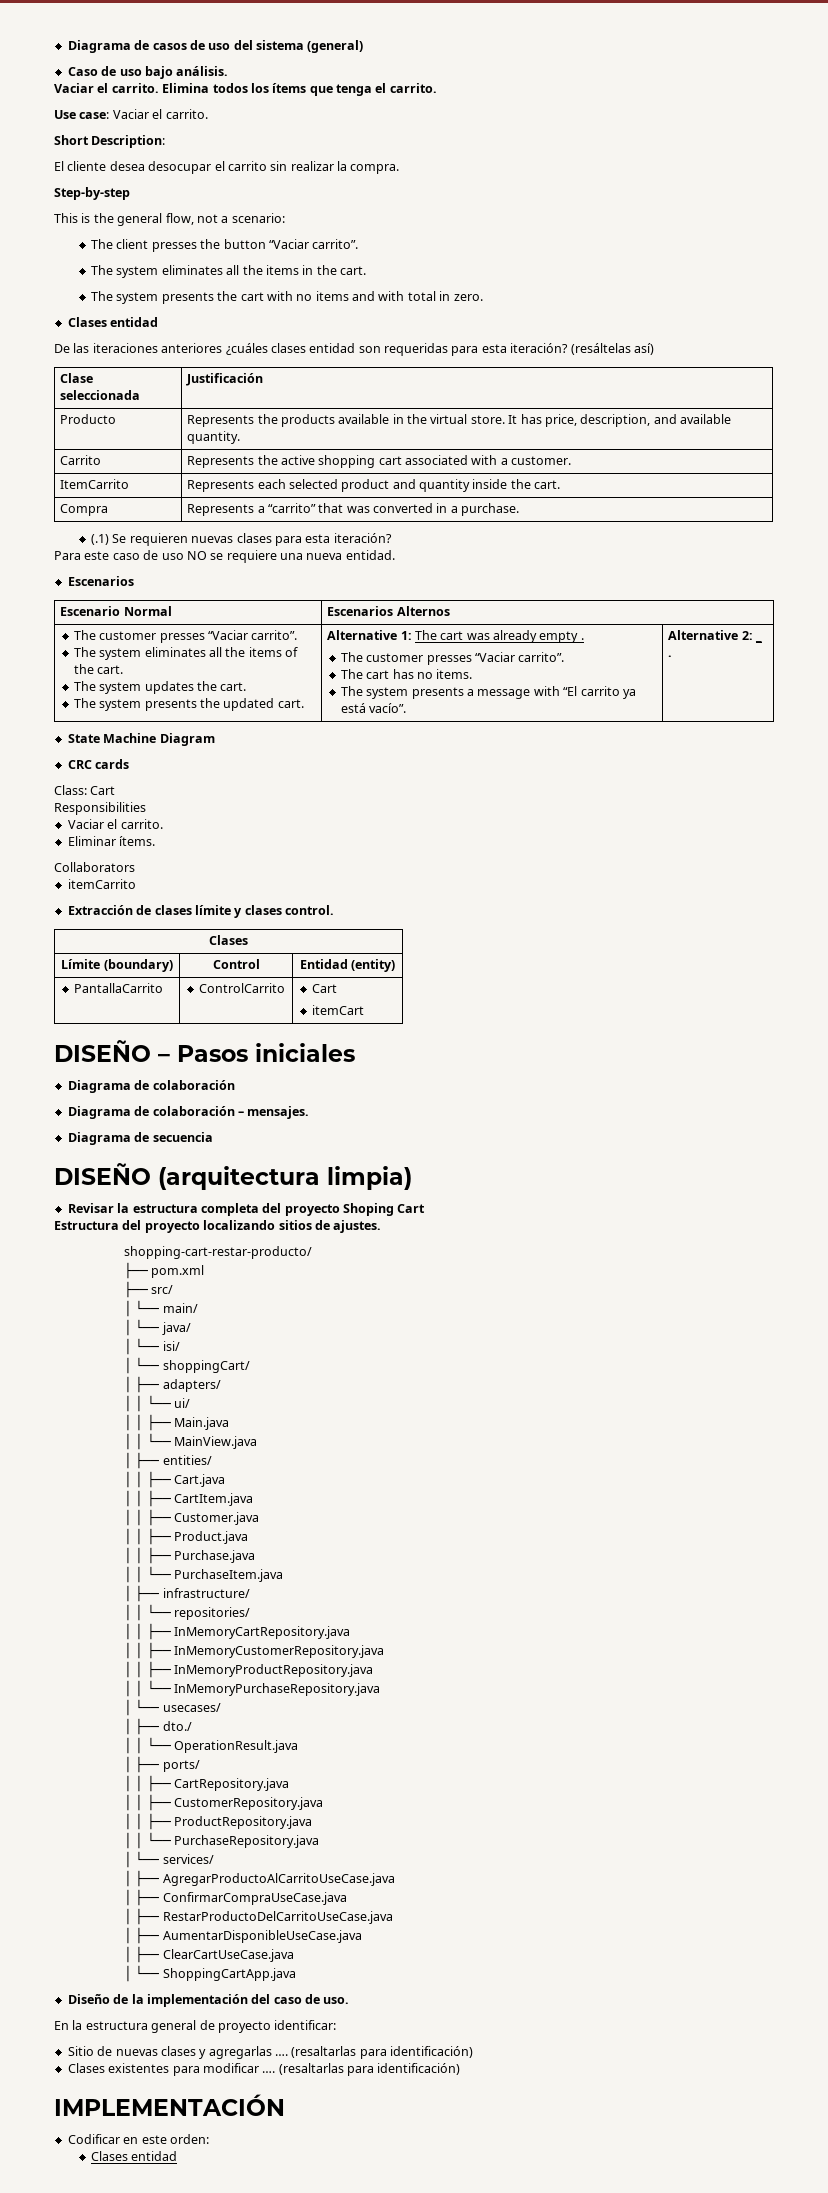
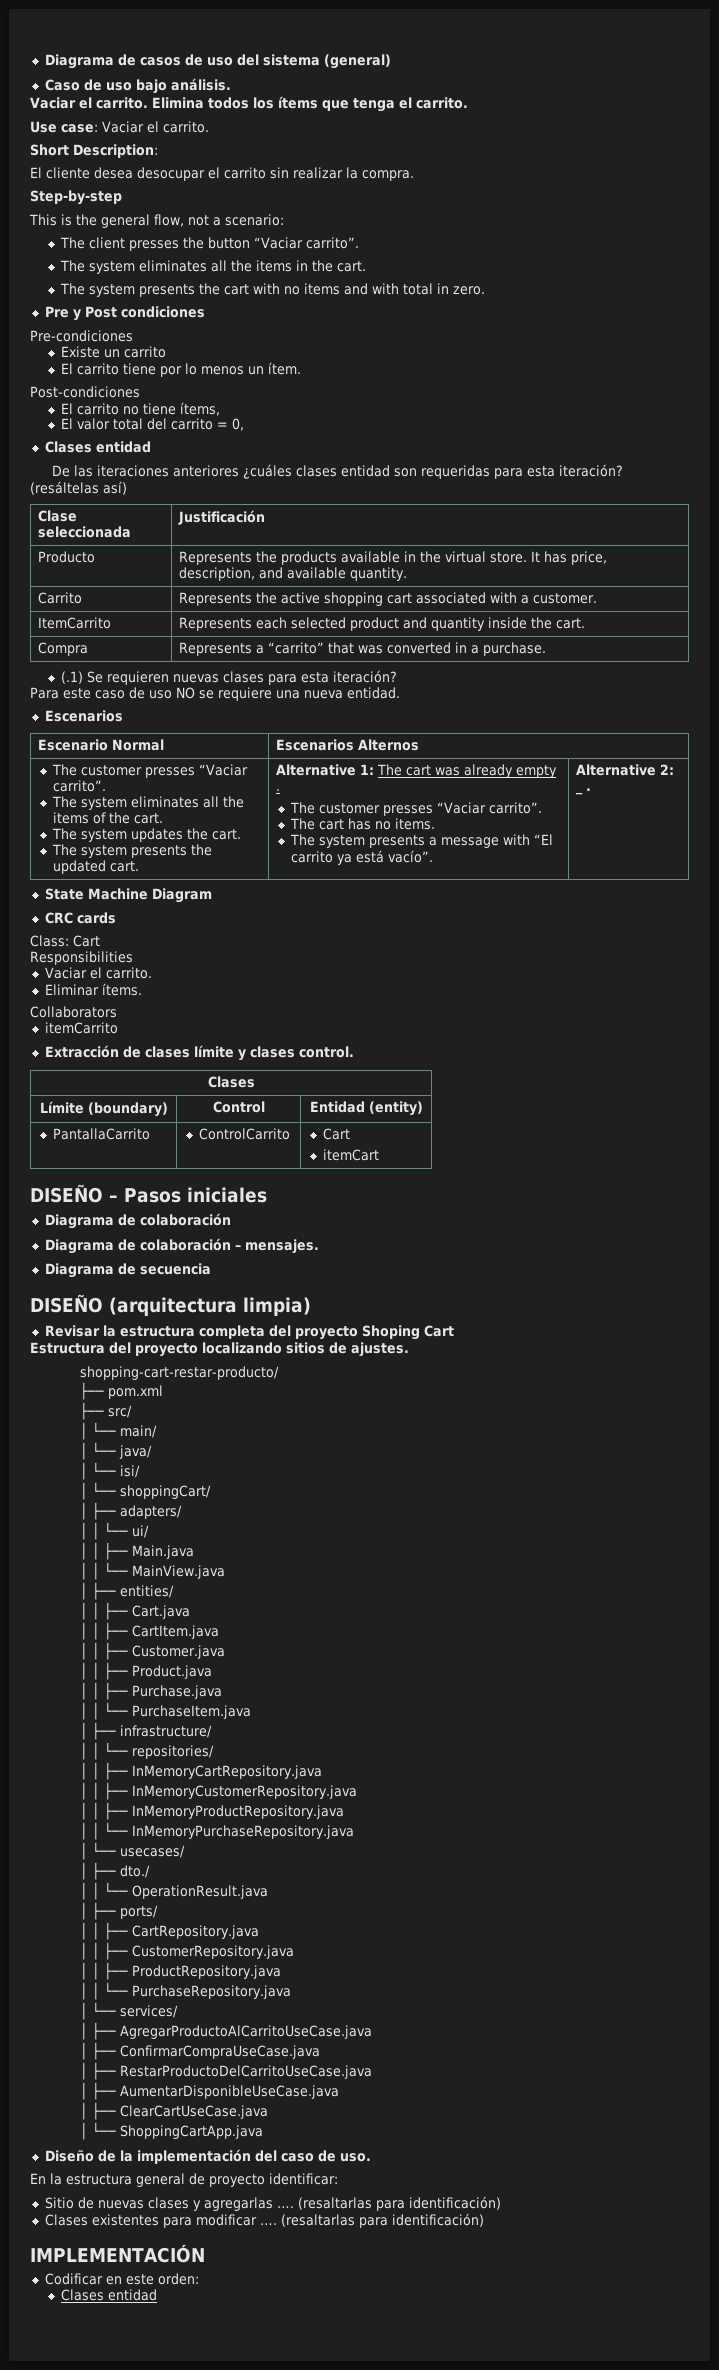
+ Pre y Post condiciones
+ Pre-condiciones
+ Existe un carrito
+ El carrito tiene por lo menos un ítem.
+ Post-condiciones
+ El carrito no tiene ítems,
+ El valor total del carrito = 0,

